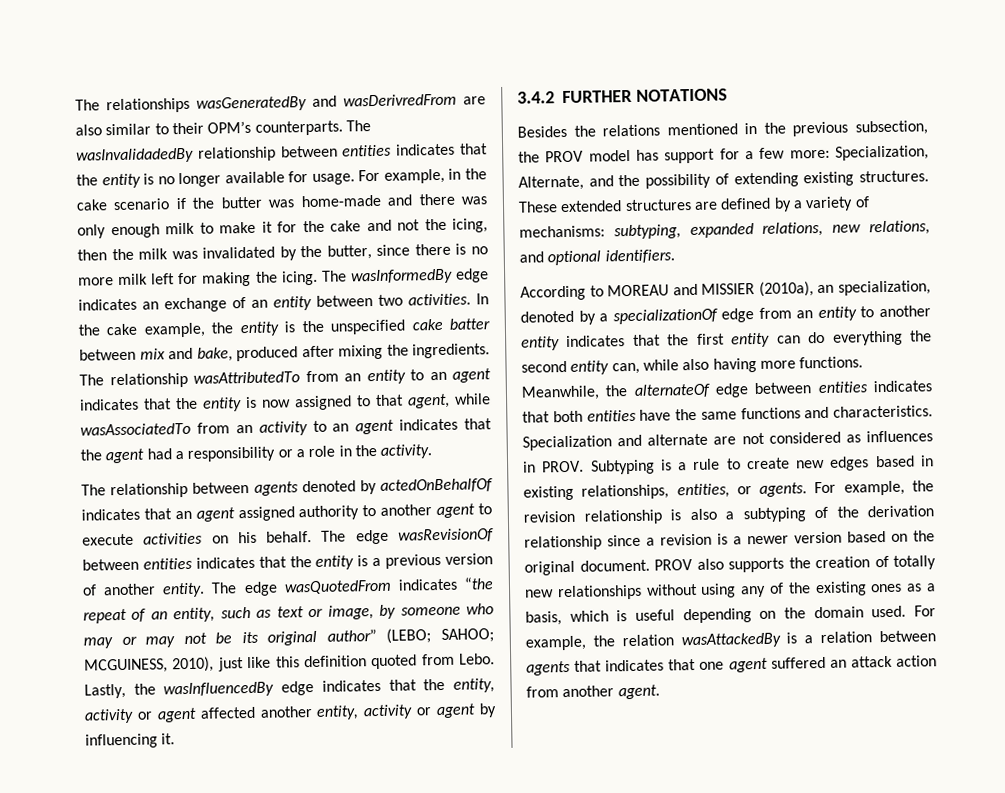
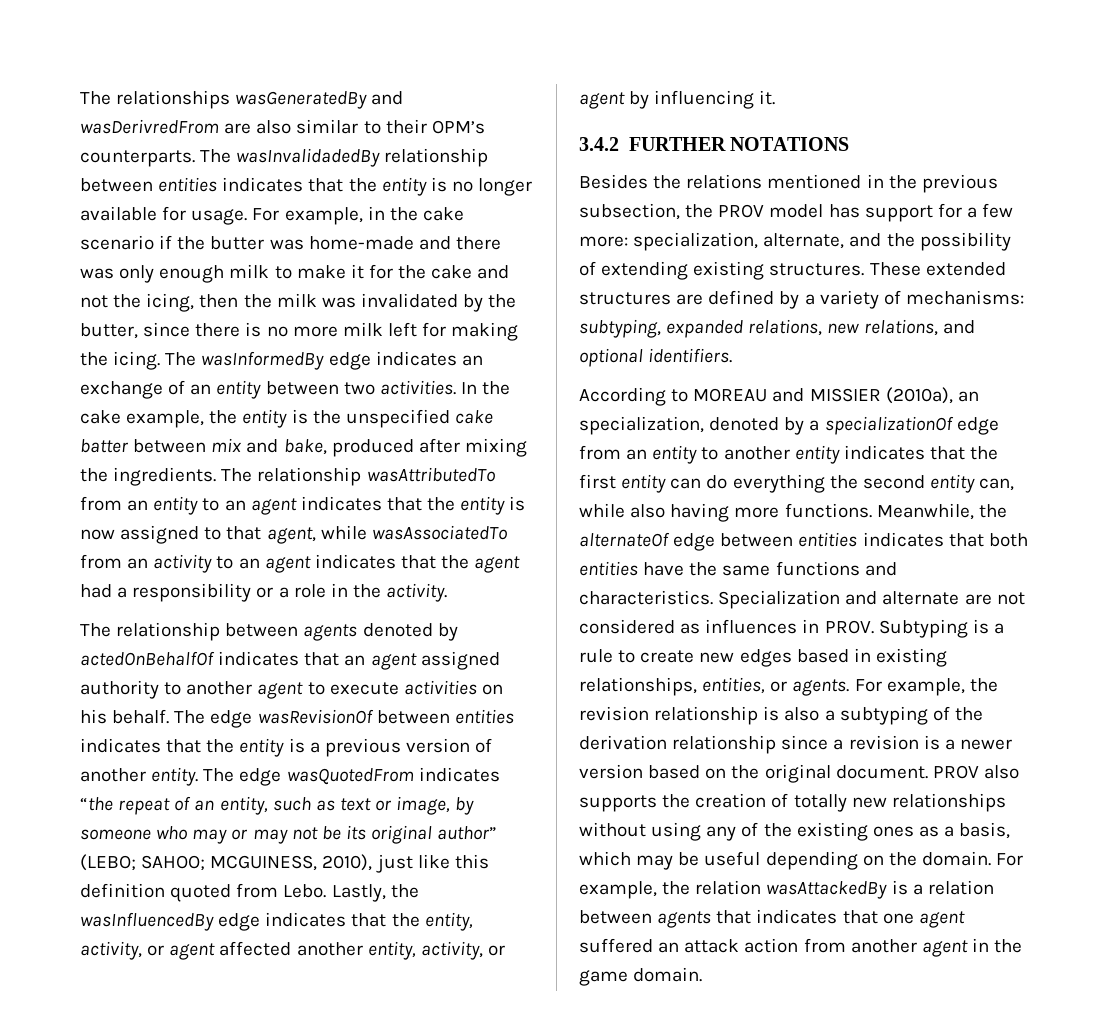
- Lastly, the wasInfluencedBy edge indicates that the entity, activity or agent affected another entity, activity or agent by influencing it.
+ Lastly, the wasInfluencedBy edge indicates that the entity, activity, or agent affected another entity, activity, or agent by influencing it.
- Besides the relations mentioned in the previous subsection, the PROV model has support for a few more: Specialization, Alternate, and the possibility of extending existing structures.
+ Besides the relations mentioned in the previous subsection, the PROV model has support for a few more: specialization, alternate, and the possibility of extending existing structures.
- PROV also supports the creation of totally new relationships without using any of the existing ones as a basis, which is useful depending on the domain used.
+ PROV also supports the creation of totally new relationships without using any of the existing ones as a basis, which may be useful depending on the domain.
- For example, the relation wasAttackedBy is a relation between agents that indicates that one agent suffered an attack action from another agent.
+ For example, the relation wasAttackedBy is a relation between agents that indicates that one agent suffered an attack action from another agent in the game domain.

